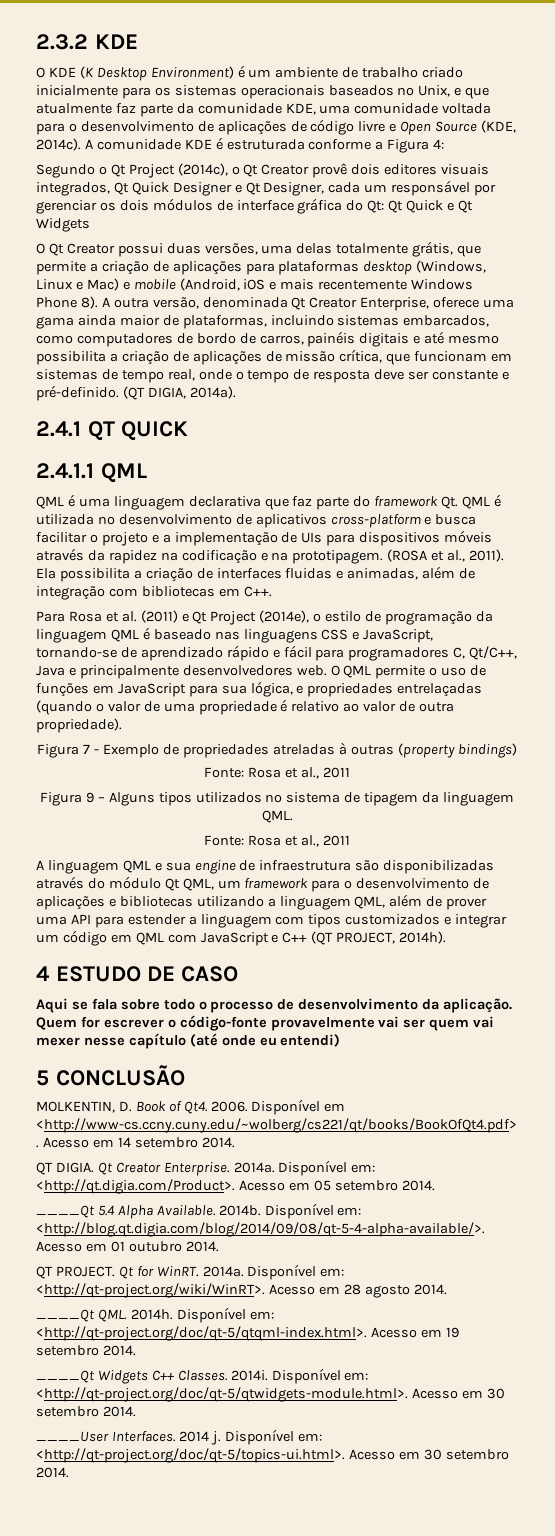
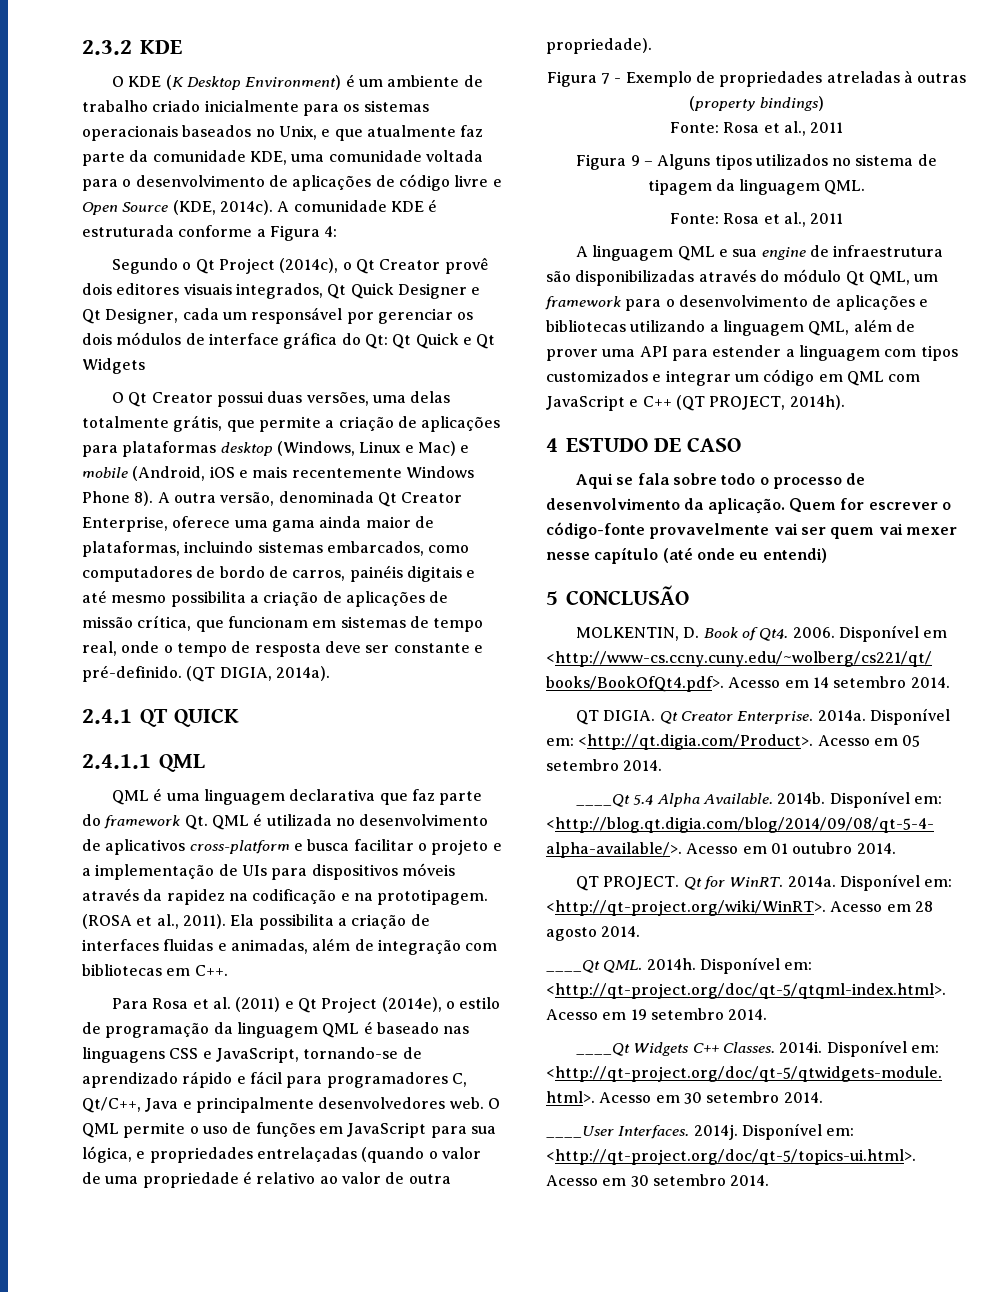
- 2014 j.
+ 2014j.

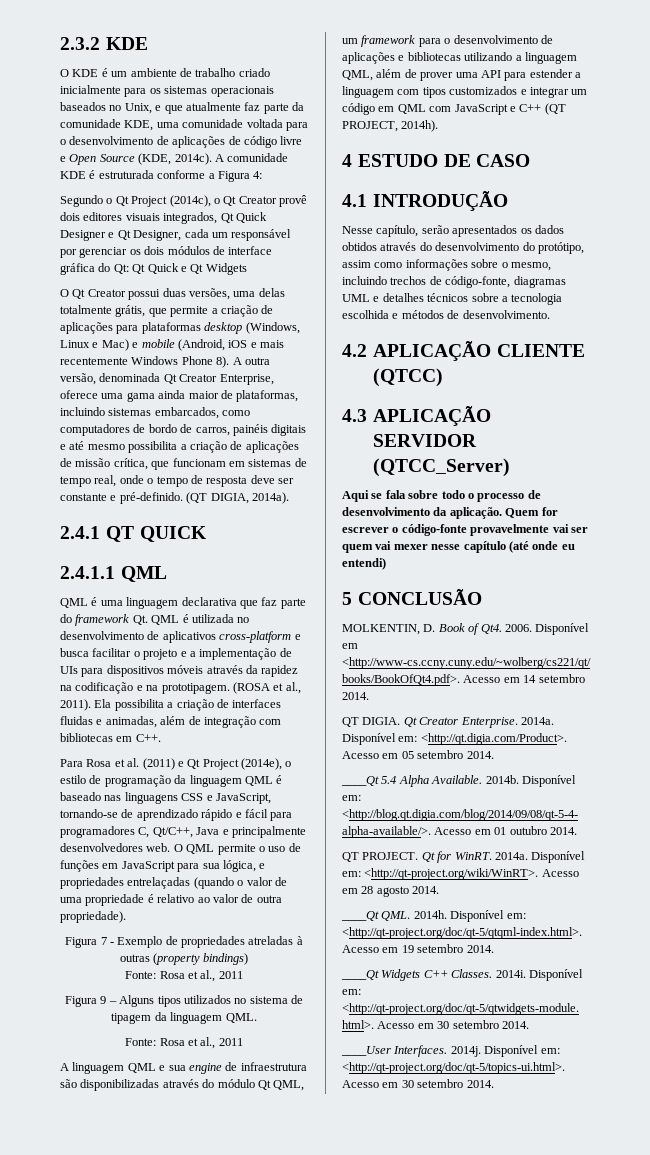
- O KDE (K Desktop Environment) é um ambiente de trabalho criado inicialmente para os sistemas operacionais baseados no Unix, e que atualmente faz parte da comunidade KDE, uma comunidade voltada para o desenvolvimento de aplicações de código livre e Open Source (KDE, 2014c).
+ O KDE é um ambiente de trabalho criado inicialmente para os sistemas operacionais baseados no Unix, e que atualmente faz parte da comunidade KDE, uma comunidade voltada para o desenvolvimento de aplicações de código livre e Open Source (KDE, 2014c).
+ 4.1 INTRODUÇÃO
+ Nesse capítulo, serão apresentados os dados obtidos através do desenvolvimento do protótipo, assim como informações sobre o mesmo, incluindo trechos de código-fonte, diagramas UML e detalhes técnicos sobre a tecnologia escolhida e métodos de desenvolvimento.
+ 4.2 APLICAÇÃO CLIENTE (QTCC)
+ 4.3 APLICAÇÃO SERVIDOR (QTCC_Server)

